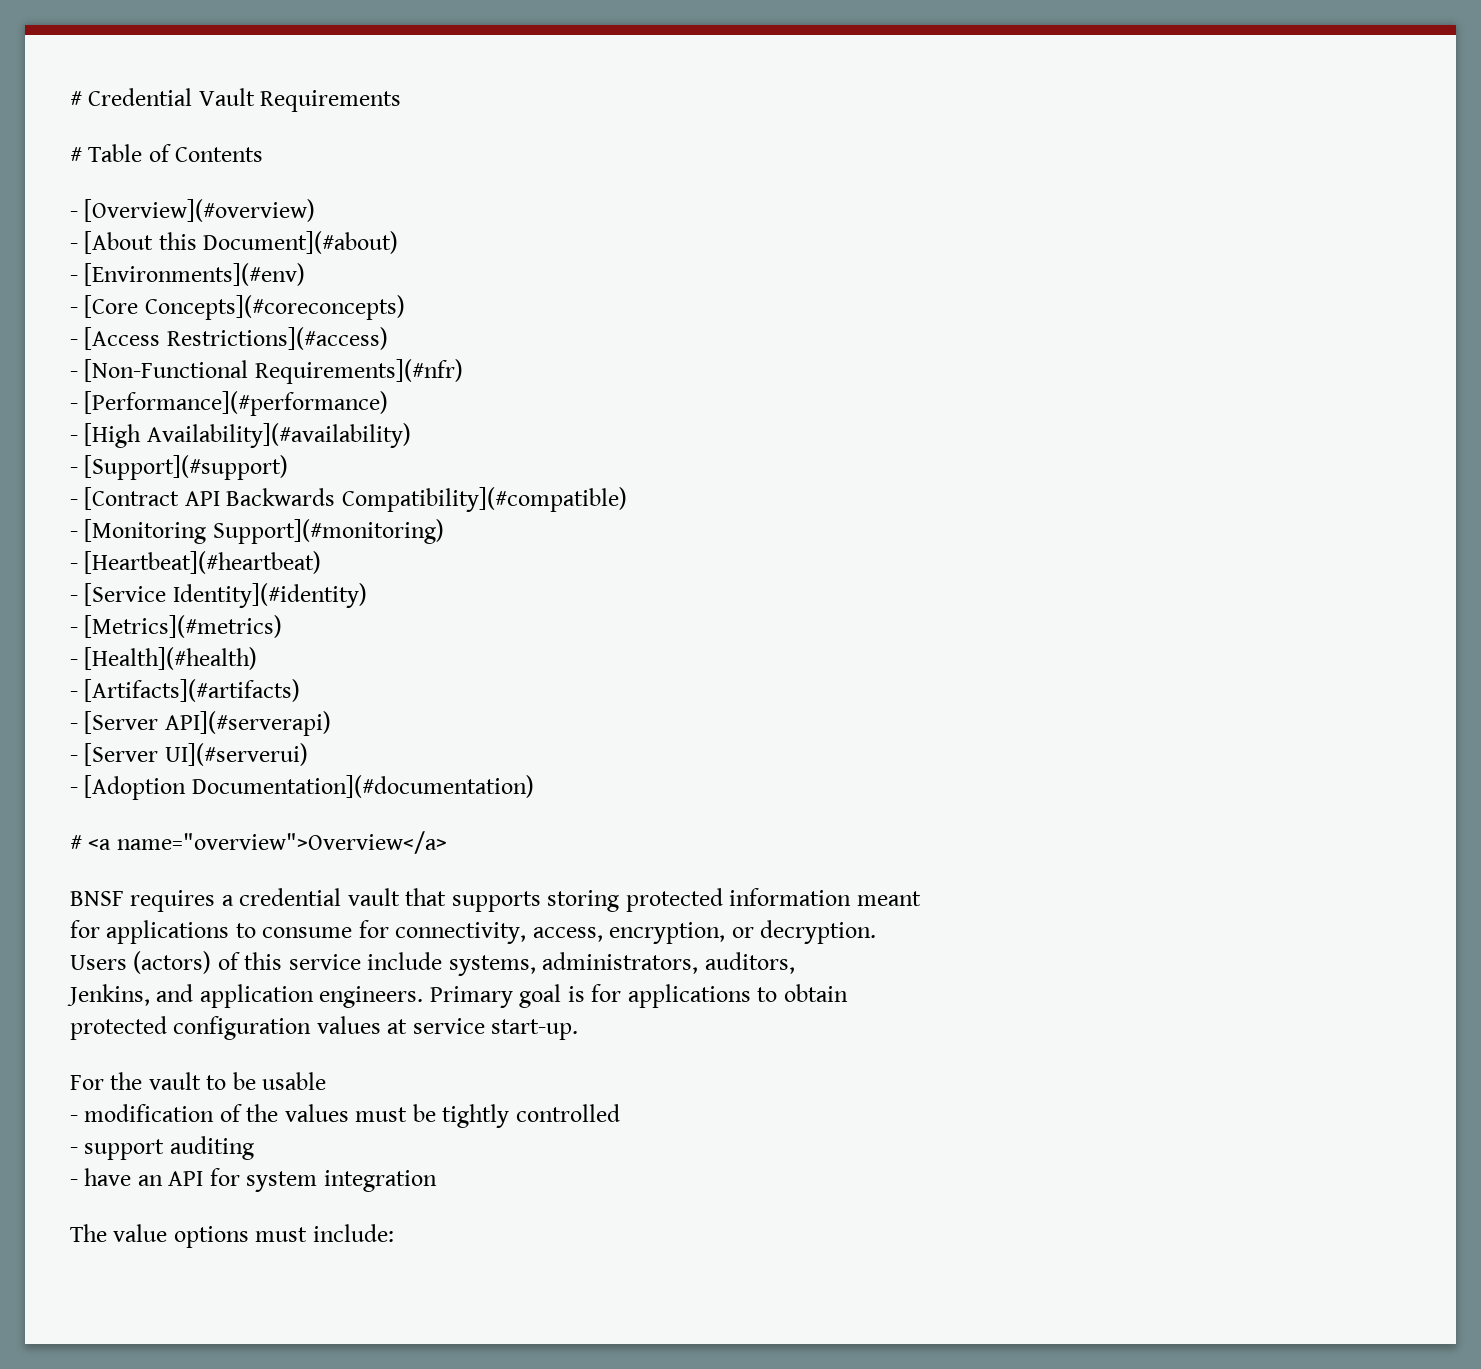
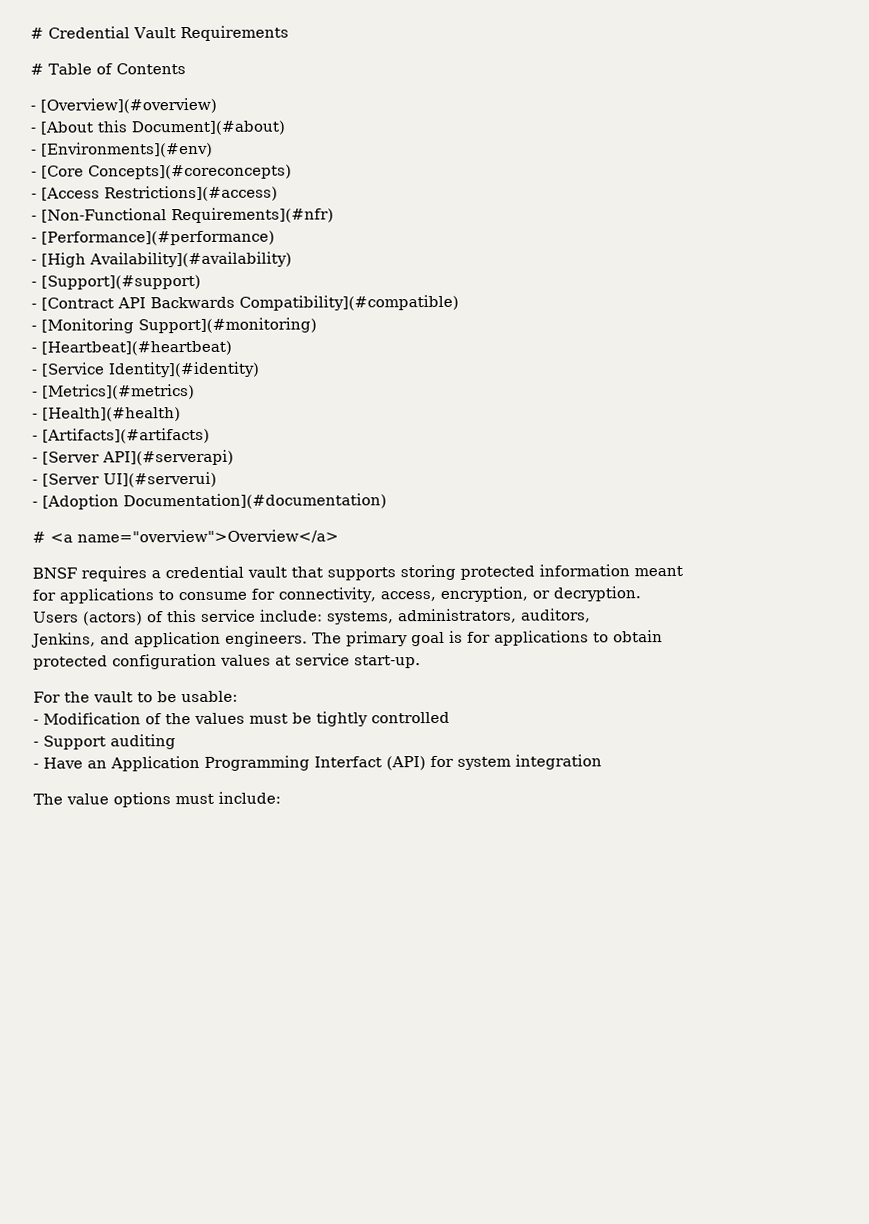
- Users (actors) of this service include systems, administrators, auditors,
+ Users (actors) of this service include: systems, administrators, auditors,
- Primary goal is for applications to obtain
+ The primary goal is for applications to obtain
- For the vault to be usable
- - modification of the values must be tightly controlled
+ For the vault to be usable:
+ - Modification of the values must be tightly controlled
- - support auditing
+ - Support auditing
- - have an API for system integration
+ - Have an Application Programming Interfact (API) for system integration

